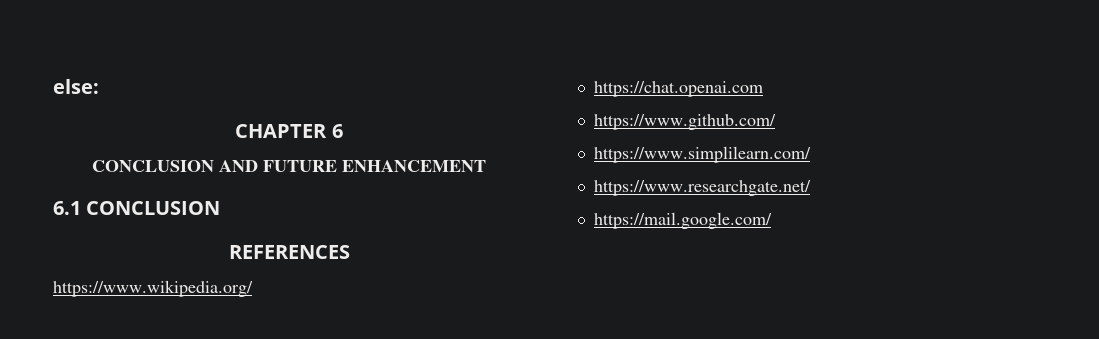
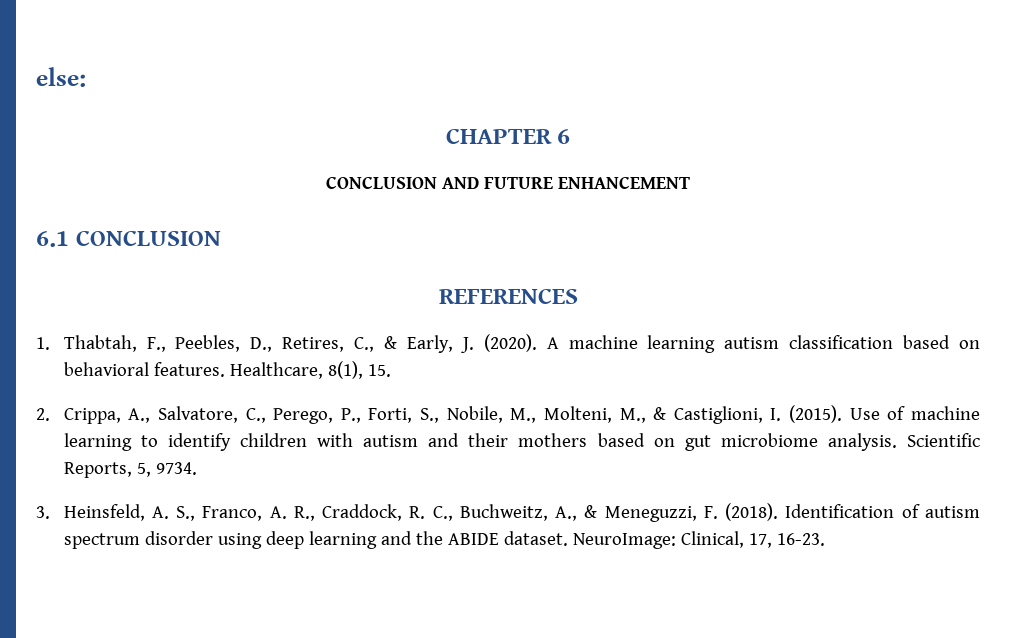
- https://www.wikipedia.org/
- https://chat.openai.com
- https://www.github.com/
- https://www.simplilearn.com/
- https://www.researchgate.net/
- https://mail.google.com/
+ 1. Thabtah, F., Peebles, D., Retires, C., & Early, J. (2020). A machine learning autism classification based on behavioral features. Healthcare, 8(1), 15.
+ 2. Crippa, A., Salvatore, C., Perego, P., Forti, S., Nobile, M., Molteni, M., & Castiglioni, I. (2015). Use of machine learning to identify children with autism and their mothers based on gut microbiome analysis. Scientific Reports, 5, 9734.
+ 3. Heinsfeld, A. S., Franco, A. R., Craddock, R. C., Buchweitz, A., & Meneguzzi, F. (2018). Identification of autism spectrum disorder using deep learning and the ABIDE dataset. NeuroImage: Clinical, 17, 16-23.

